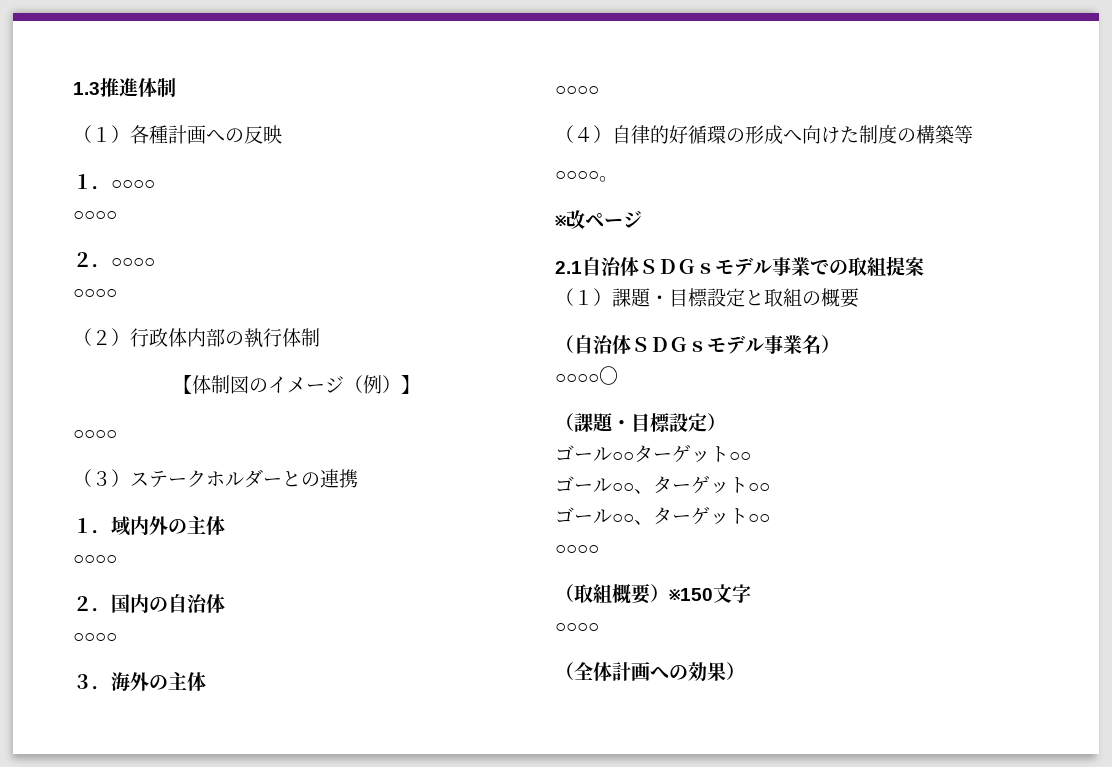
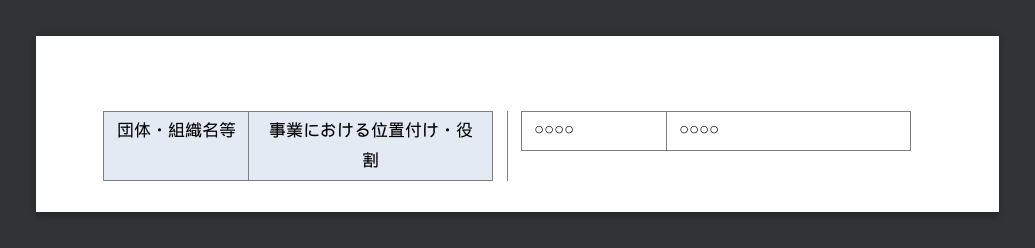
- 1.3推進体制
- （１）各種計画への反映
- １．○○○○
- ○○○○
- ２．○○○○
- ○○○○
- （２）行政体内部の執行体制
- 【体制図のイメージ（例）】
- ○○○○
- （３）ステークホルダーとの連携
- １．域内外の主体
- ○○○○
- ２．国内の自治体
- ○○○○
- ３．海外の主体
- ○○○○
- （４）自律的好循環の形成へ向けた制度の構築等
- ○○○○。
- ※改ページ
- 2.1自治体ＳＤＧｓモデル事業での取組提案
- （１）課題・目標設定と取組の概要
- （自治体ＳＤＧｓモデル事業名）
- ○○○○〇
- （課題・目標設定）
- ゴール○○ターゲット○○
- ゴール○○、ターゲット○○
- ゴール○○、ターゲット○○
- ○○○○
- （取組概要）※150文字
- ○○○○
- （全体計画への効果）
+ 団体・組織名等 | 事業における位置付け・役割
+ ○○○○ | ○○○○

